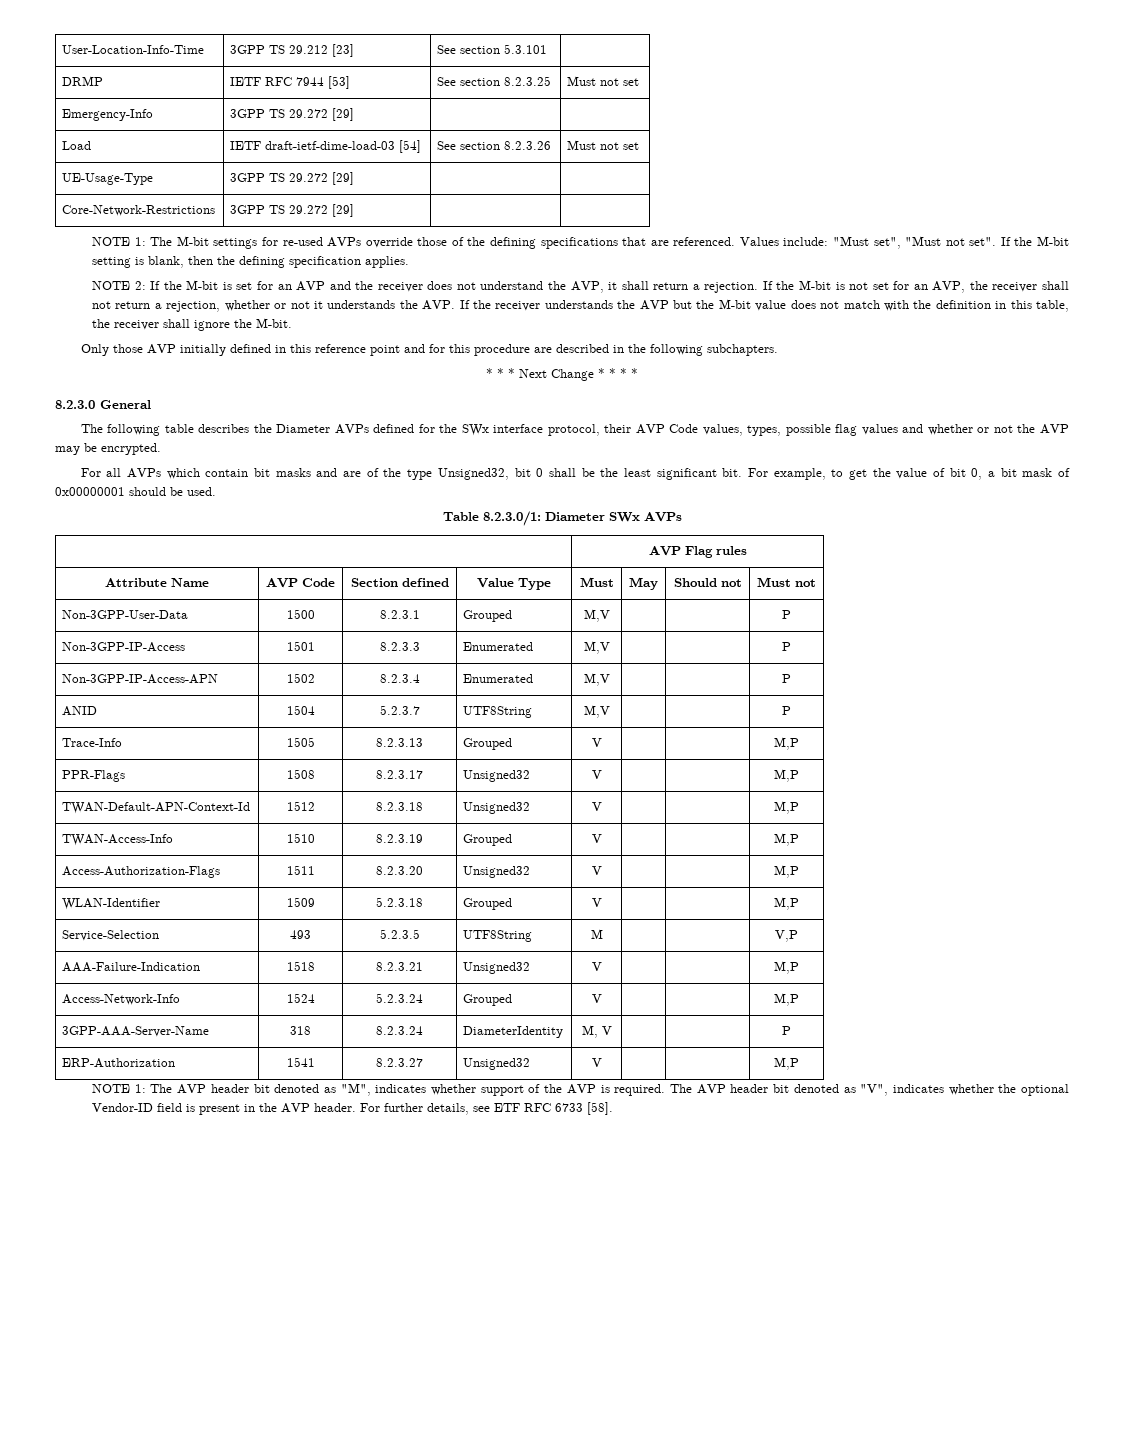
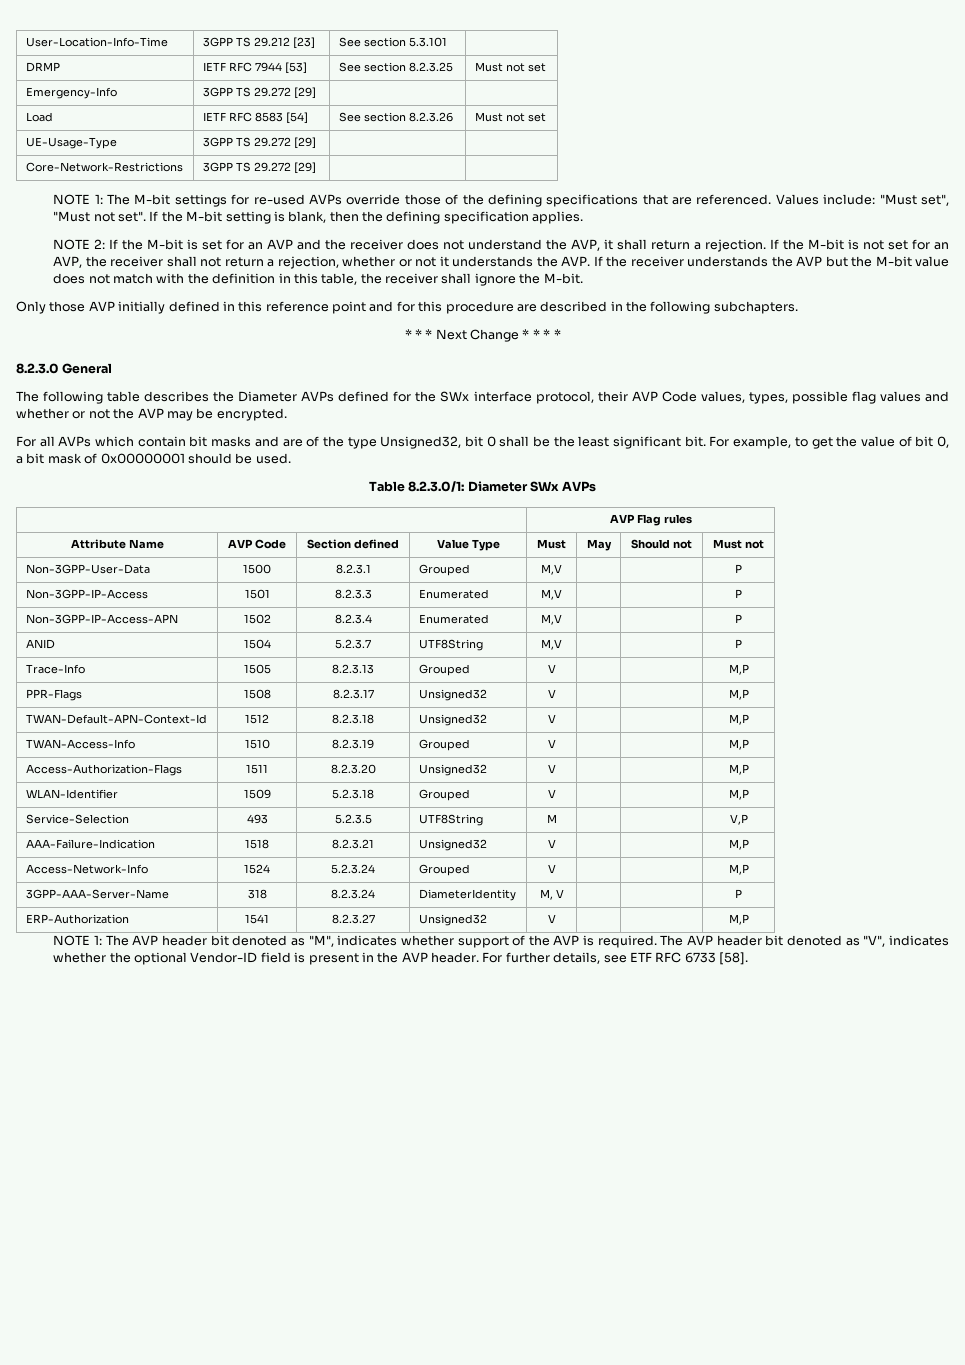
- Load | IETF draft-ietf-dime-load-03 [54] | See section 8.2.3.26 | Must not set
+ Load | IETF RFC 8583 [54] | See section 8.2.3.26 | Must not set

